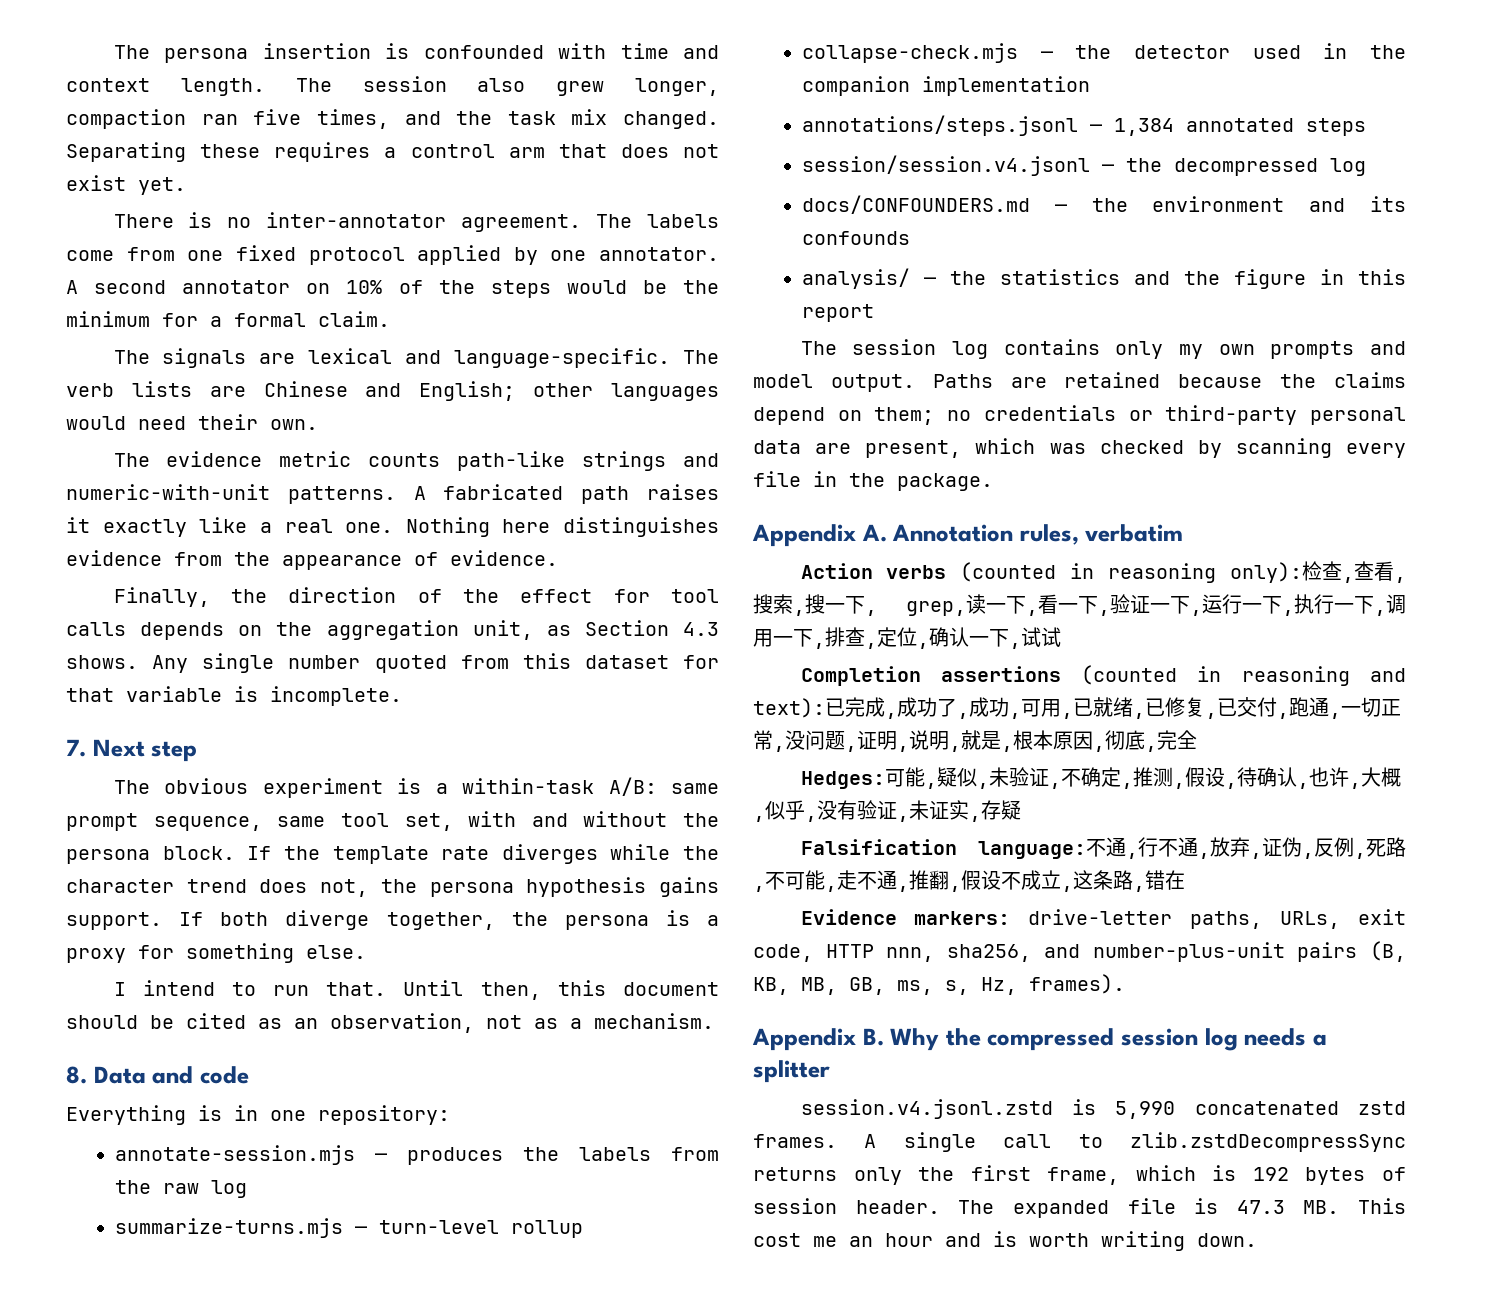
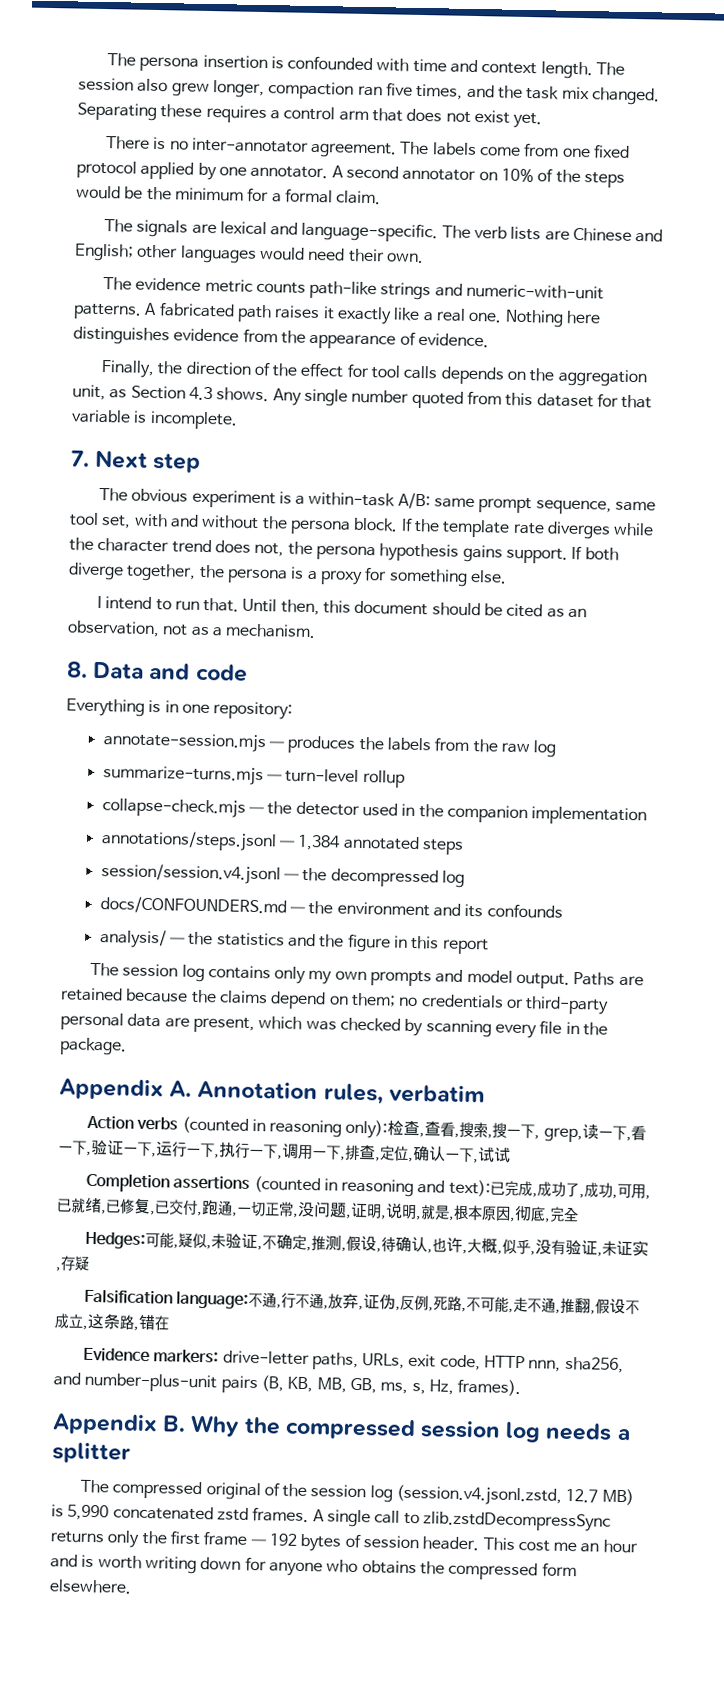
- session.v4.jsonl.zstd is 5,990 concatenated zstd frames.
+ The compressed original of the session log (session.v4.jsonl.zstd, 12.7 MB) is 5,990 concatenated zstd frames.
- A single call to zlib.zstdDecompressSync returns only the first frame, which is 192 bytes of session header.
+ A single call to zlib.zstdDecompressSync returns only the first frame — 192 bytes of session header.
- The expanded file is 47.3 MB. This cost me an hour and is worth writing down.
+ This cost me an hour and is worth writing down for anyone who obtains the compressed form elsewhere.

